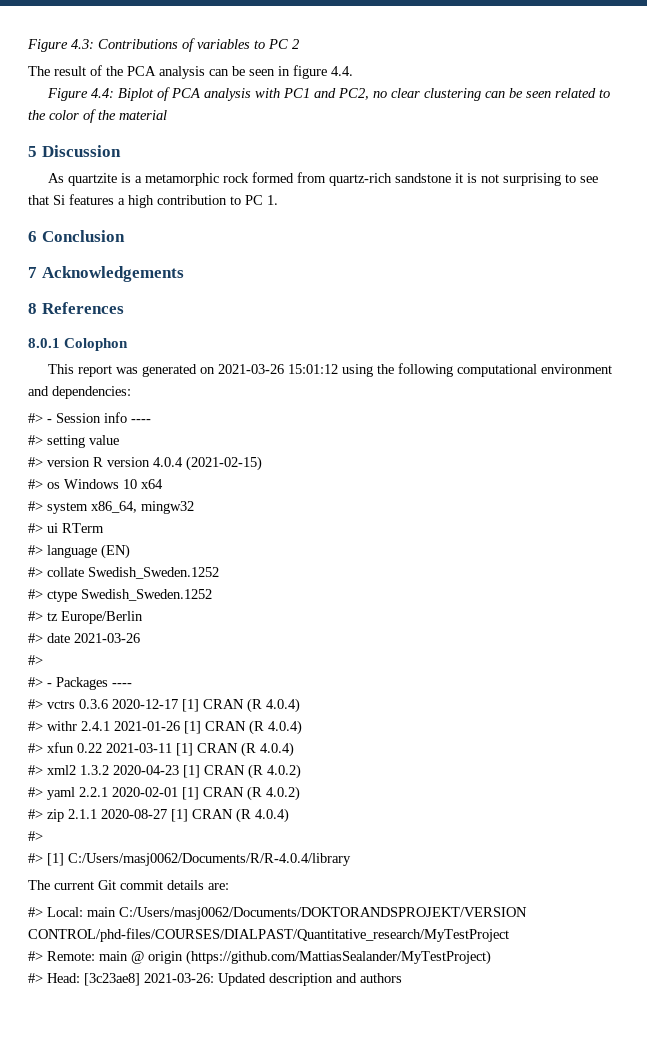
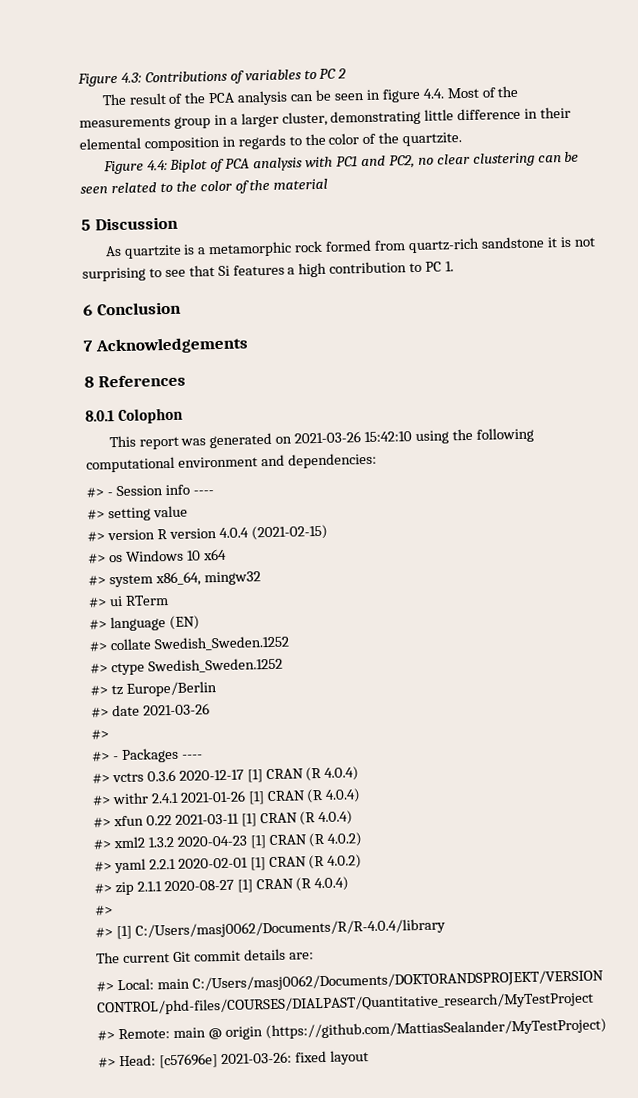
- The result of the PCA analysis can be seen in figure 4.4.
+ The result of the PCA analysis can be seen in figure 4.4. Most of the measurements group in a larger cluster, demonstrating little difference in their elemental composition in regards to the color of the quartzite.
- This report was generated on 2021-03-26 15:01:12 using the following computational environment and dependencies:
+ This report was generated on 2021-03-26 15:42:10 using the following computational environment and dependencies:
- #> Head: [3c23ae8] 2021-03-26: Updated description and authors
+ #> Head: [c57696e] 2021-03-26: fixed layout

